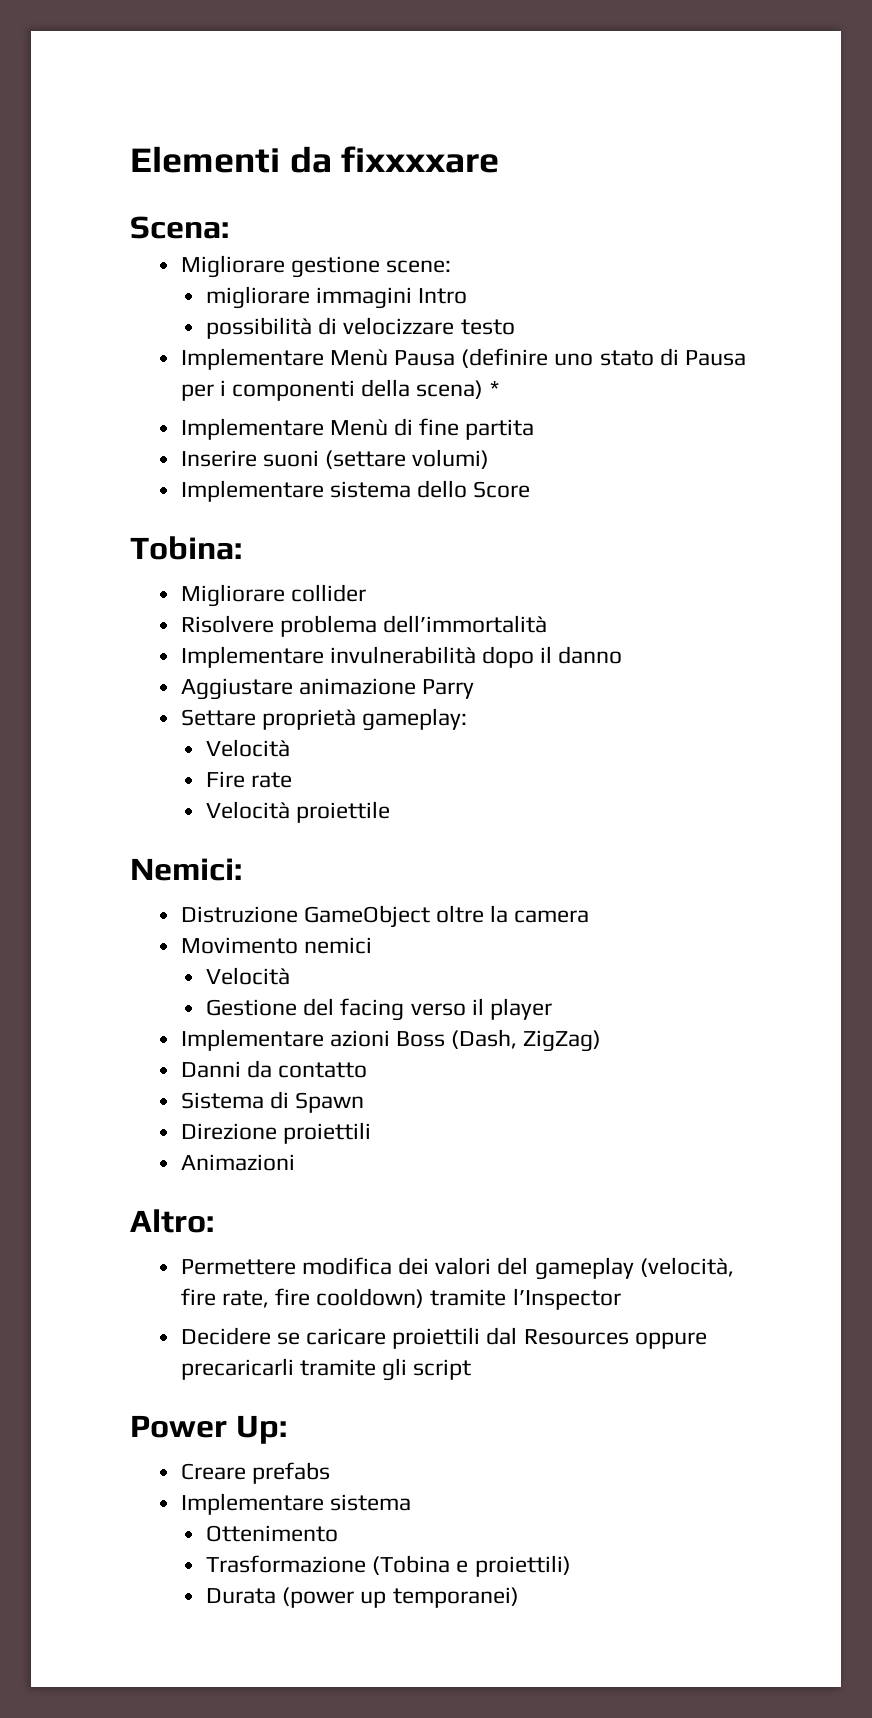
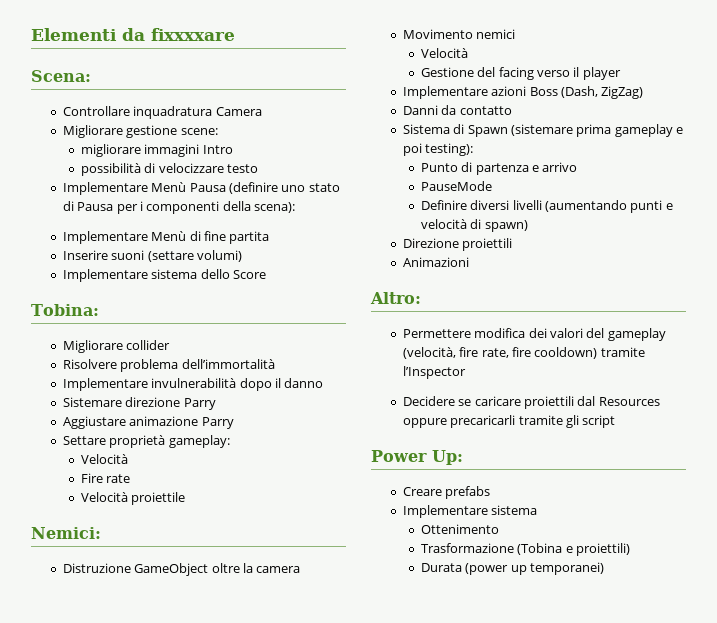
+ Controllare inquadratura Camera
- Implementare Menù Pausa (definire uno stato di Pausa per i componenti della scena) *
+ Implementare Menù Pausa (definire uno stato di Pausa per i componenti della scena):
+ Sistemare direzione Parry
- Sistema di Spawn
+ Sistema di Spawn (sistemare prima gameplay e poi testing):
+ Punto di partenza e arrivo
+ PauseMode
+ Definire diversi livelli (aumentando punti e velocità di spawn)

